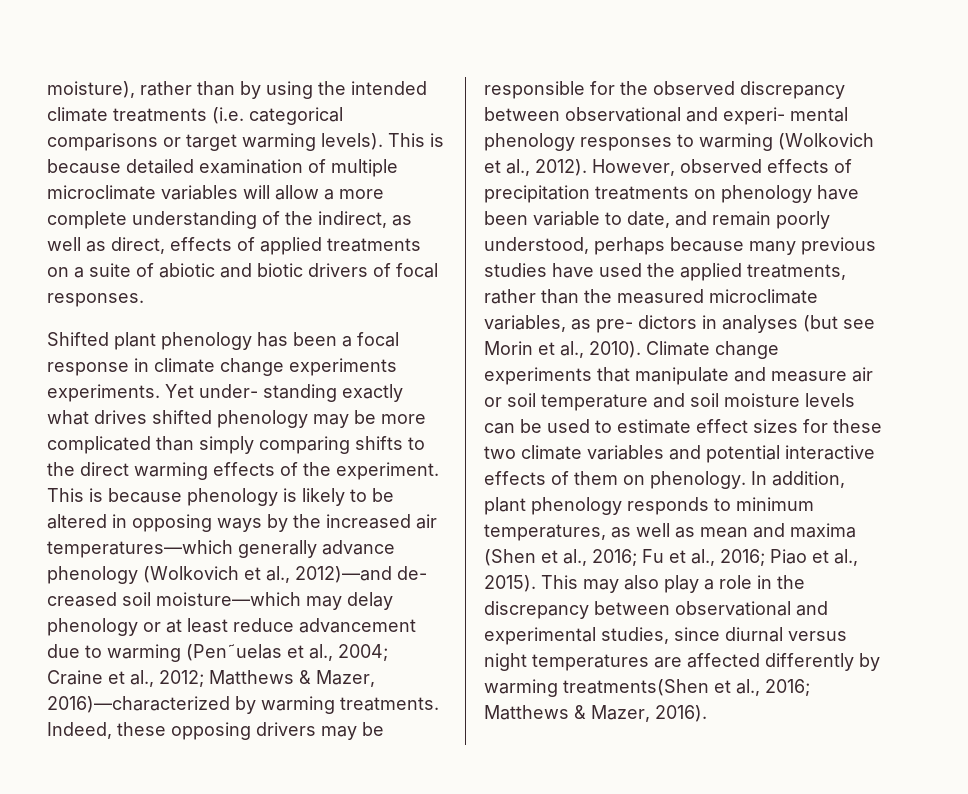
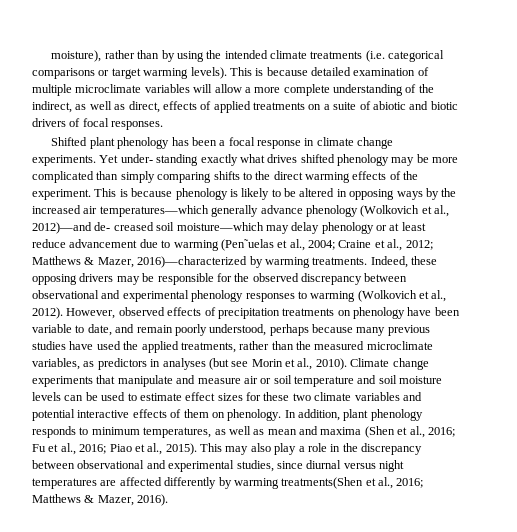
- Shifted plant phenology has been a focal response in climate change experiments experiments.
+ Shifted plant phenology has been a focal response in climate change experiments.
- Indeed, these opposing drivers may be responsible for the observed discrepancy between observational and experi- mental phenology responses to warming (Wolkovich et al., 2012).
+ Indeed, these opposing drivers may be responsible for the observed discrepancy between observational and experimental phenology responses to warming (Wolkovich et al., 2012).
- However, observed effects of precipitation treatments on phenology have been variable to date, and remain poorly understood, perhaps because many previous studies have used the applied treatments, rather than the measured microclimate variables, as pre- dictors in analyses (but see Morin et al., 2010).
+ However, observed effects of precipitation treatments on phenology have been variable to date, and remain poorly understood, perhaps because many previous studies have used the applied treatments, rather than the measured microclimate variables, as predictors in analyses (but see Morin et al., 2010).

